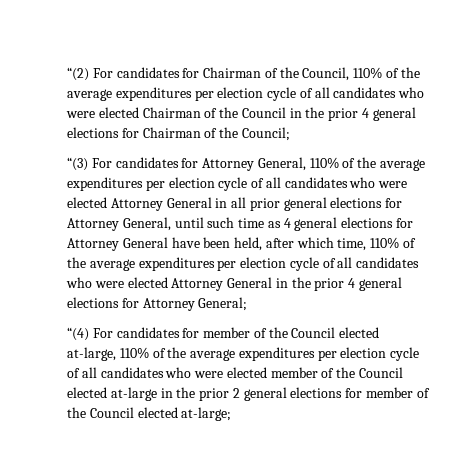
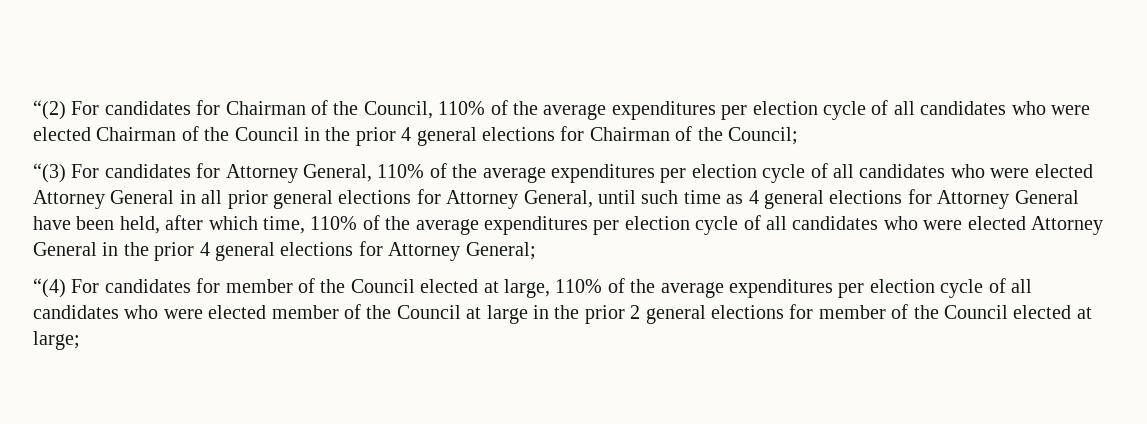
- “(4) For candidates for member of the Council elected at-large, 110% of the average expenditures per election cycle of all candidates who were elected member of the Council elected at-large in the prior 2 general elections for member of the Council elected at-large;
+ “(4) For candidates for member of the Council elected at large, 110% of the average expenditures per election cycle of all candidates who were elected member of the Council at large in the prior 2 general elections for member of the Council elected at large;

